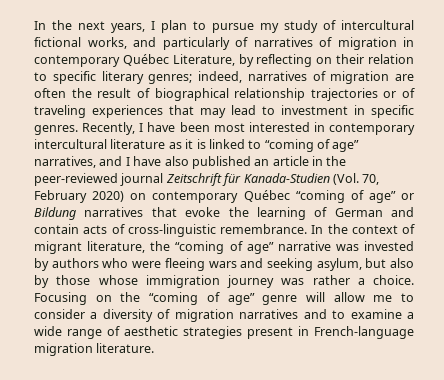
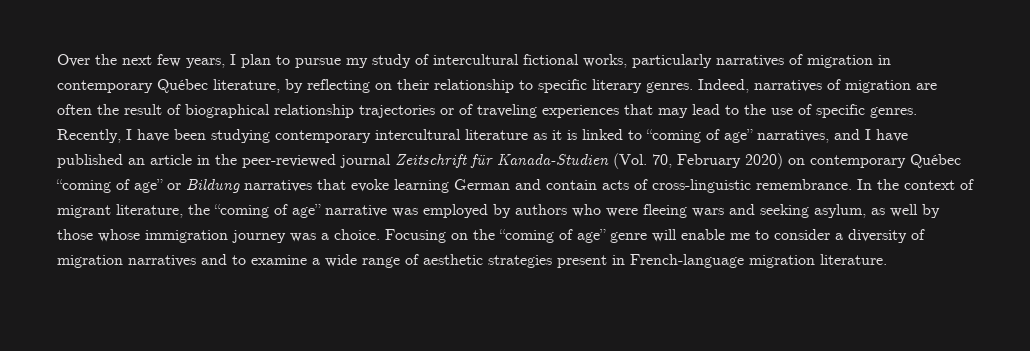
- In the next years, I plan to pursue my study of intercultural fictional works, and particularly of narratives of migration in contemporary Québec Literature, by reflecting on their relation to specific literary genres; indeed, narratives of migration are often the result of biographical relationship trajectories or of traveling experiences that may lead to investment in specific genres.
+ Over the next few years, I plan to pursue my study of intercultural fictional works, particularly narratives of migration in contemporary Québec literature, by reflecting on their relationship to specific literary genres. Indeed, narratives of migration are often the result of biographical relationship trajectories or of traveling experiences that may lead to the use of specific genres.
- Recently, I have been most interested in contemporary intercultural literature as it is linked to “coming of age” narratives, and I have also published an article in the peer-reviewed journal Zeitschrift für Kanada-Studien (Vol. 70, February 2020) on contemporary Québec “coming of age” or Bildung narratives that evoke the learning of German and contain acts of cross-linguistic remembrance.
+ Recently, I have been studying contemporary intercultural literature as it is linked to “coming of age” narratives, and I have published an article in the peer-reviewed journal Zeitschrift für Kanada-Studien (Vol. 70, February 2020) on contemporary Québec “coming of age” or Bildung narratives that evoke learning German and contain acts of cross-linguistic remembrance.
- In the context of migrant literature, the “coming of age” narrative was invested by authors who were fleeing wars and seeking asylum, but also by those whose immigration journey was rather a choice.
+ In the context of migrant literature, the “coming of age” narrative was employed by authors who were fleeing wars and seeking asylum, as well by those whose immigration journey was a choice.
- Focusing on the “coming of age” genre will allow me to consider a diversity of migration narratives and to examine a wide range of aesthetic strategies present in French-language migration literature.
+ Focusing on the “coming of age” genre will enable me to consider a diversity of migration narratives and to examine a wide range of aesthetic strategies present in French-language migration literature.

